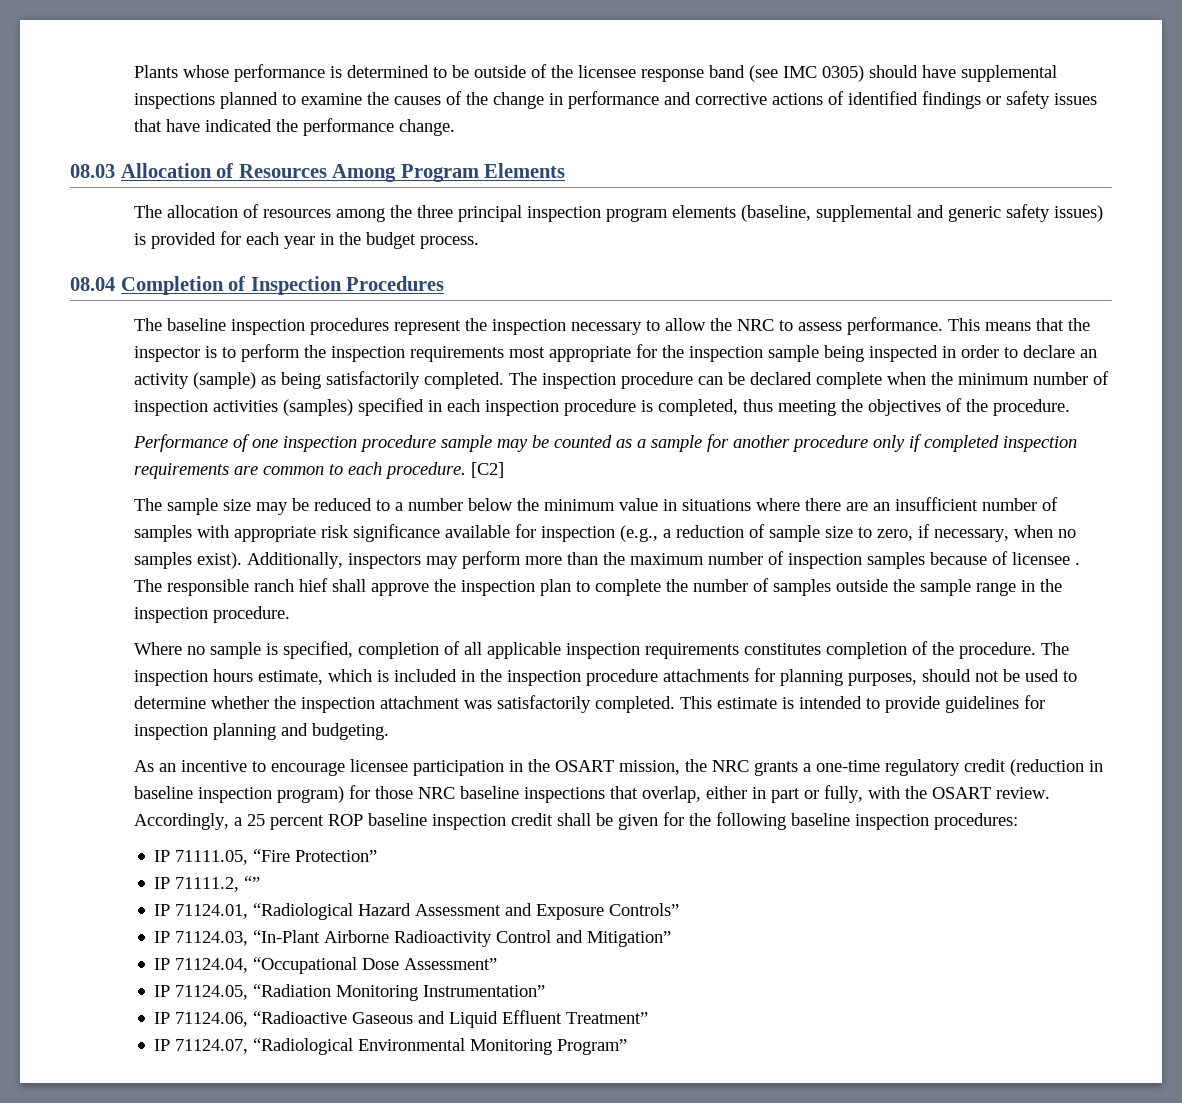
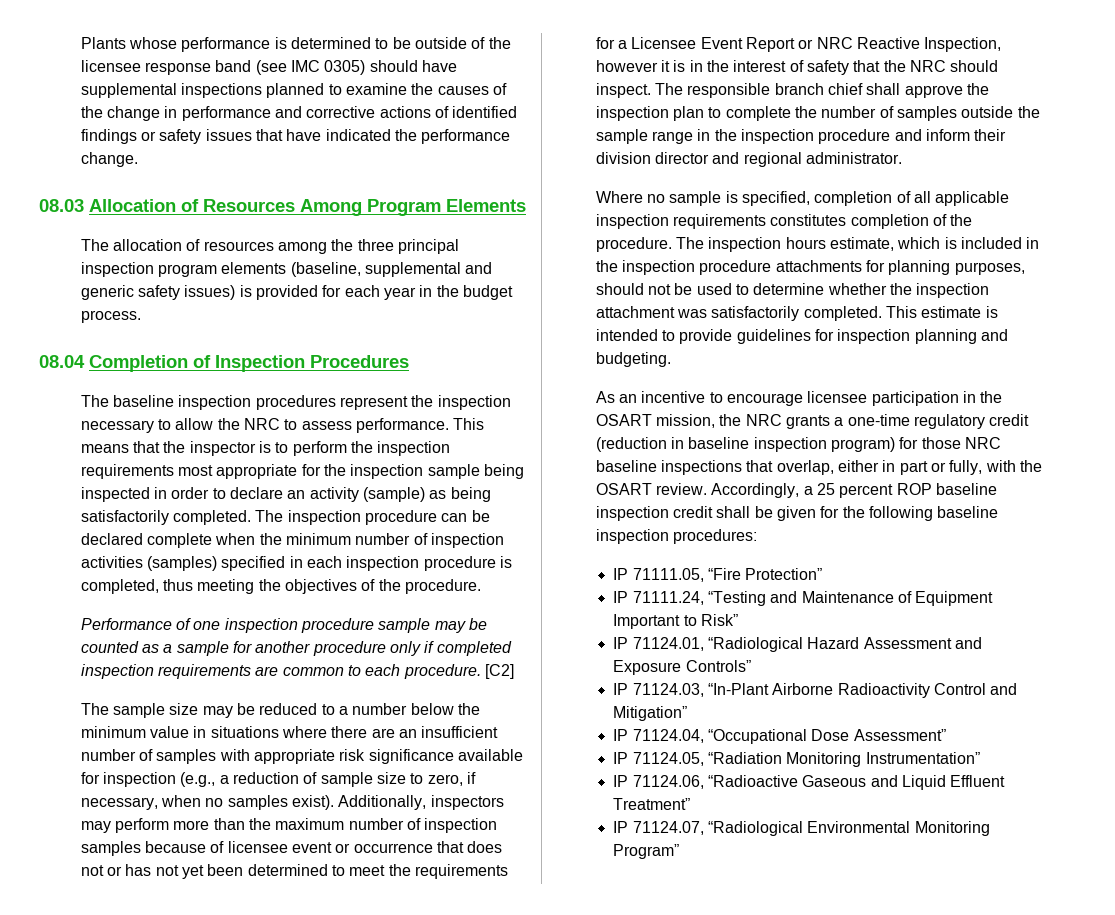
- Additionally, inspectors may perform more than the maximum number of inspection samples because of licensee . The responsible ranch hief shall approve the inspection plan to complete the number of samples outside the sample range in the inspection procedure.
+ Additionally, inspectors may perform more than the maximum number of inspection samples because of licensee event or occurrence that does not or has not yet been determined to meet the requirements for a Licensee Event Report or NRC Reactive Inspection, however it is in the interest of safety that the NRC should inspect. The responsible branch chief shall approve the inspection plan to complete the number of samples outside the sample range in the inspection procedure and inform their division director and regional administrator.
- IP 71111.2, “”
+ IP 71111.24, “Testing and Maintenance of Equipment Important to Risk”

